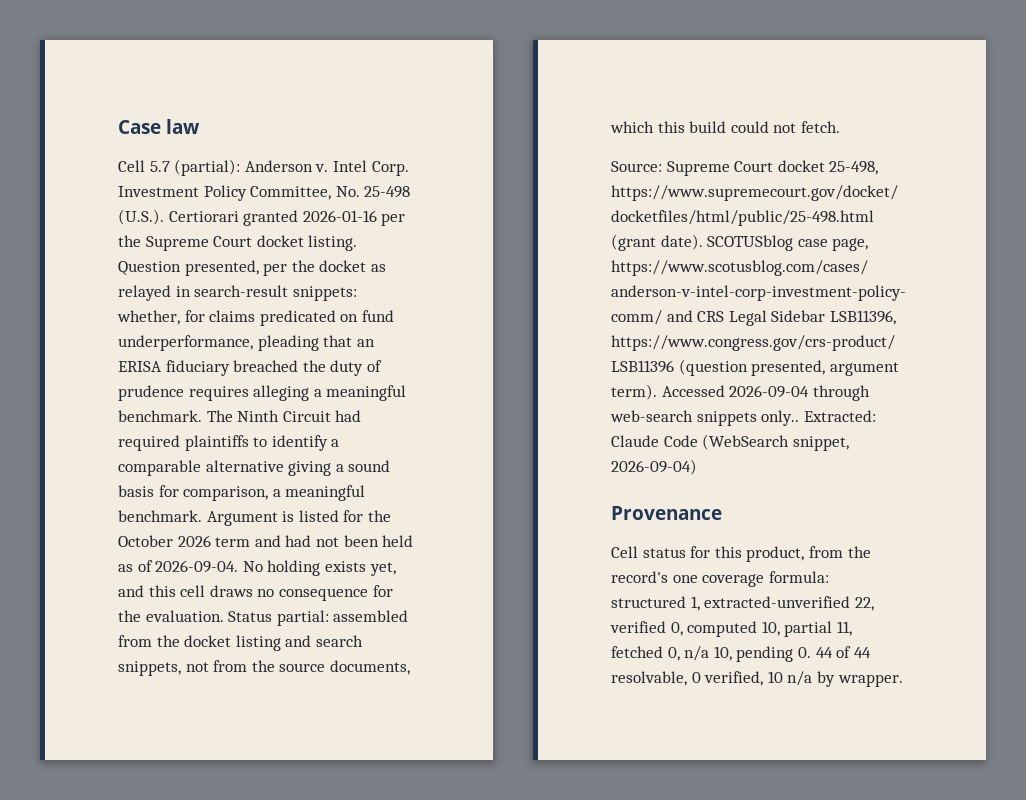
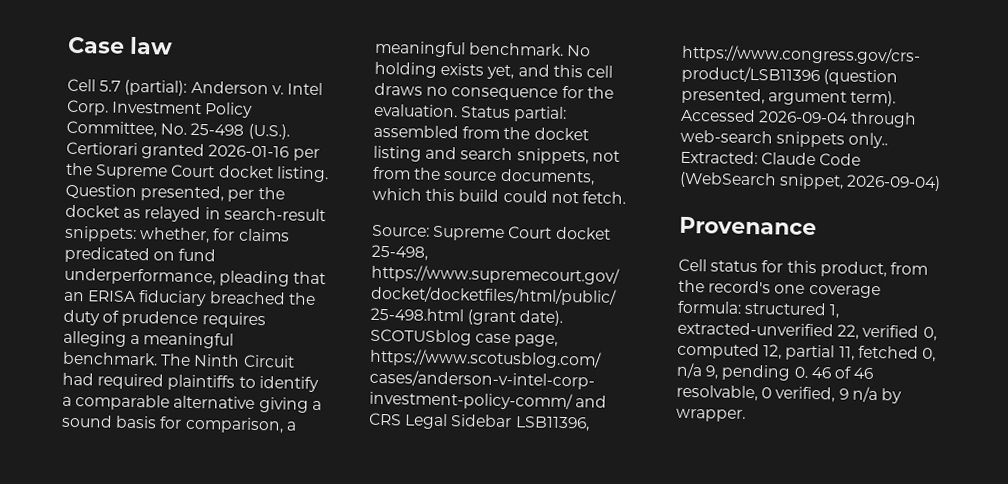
- Argument is listed for the October 2026 term and had not been held as of 2026-09-04.
- Cell status for this product, from the record's one coverage formula: structured 1, extracted-unverified 22, verified 0, computed 10, partial 11, fetched 0, n/a 10, pending 0. 44 of 44 resolvable, 0 verified, 10 n/a by wrapper.
+ Cell status for this product, from the record's one coverage formula: structured 1, extracted-unverified 22, verified 0, computed 12, partial 11, fetched 0, n/a 9, pending 0. 46 of 46 resolvable, 0 verified, 9 n/a by wrapper.

